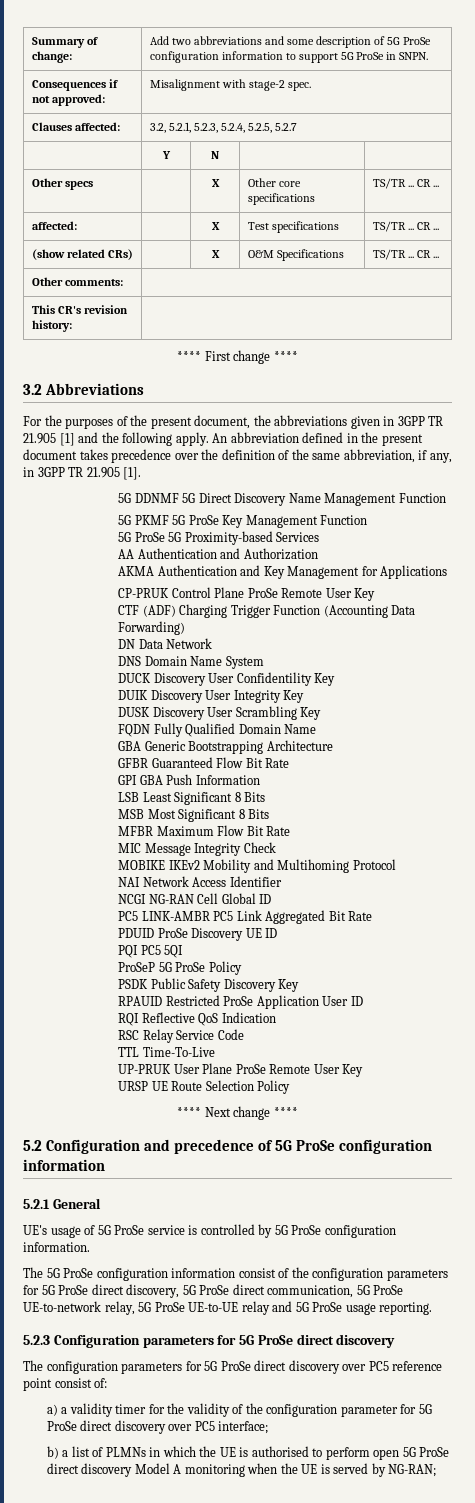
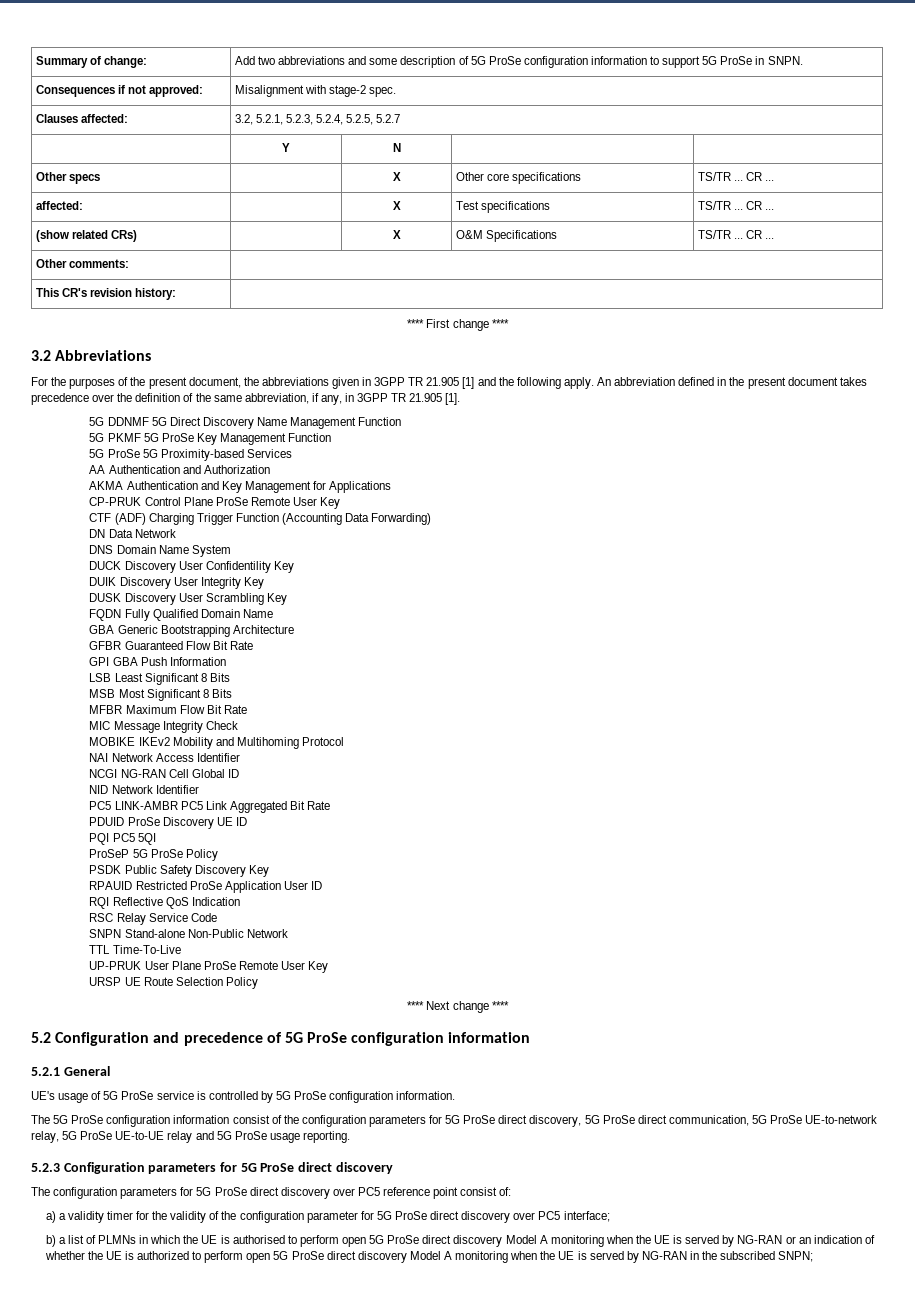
+ NID Network Identifier
+ SNPN Stand-alone Non-Public Network
- b) a list of PLMNs in which the UE is authorised to perform open 5G ProSe direct discovery Model A monitoring when the UE is served by NG-RAN;
+ b) a list of PLMNs in which the UE is authorised to perform open 5G ProSe direct discovery Model A monitoring when the UE is served by NG-RAN or an indication of whether the UE is authorized to perform open 5G ProSe direct discovery Model A monitoring when the UE is served by NG-RAN in the subscribed SNPN;

